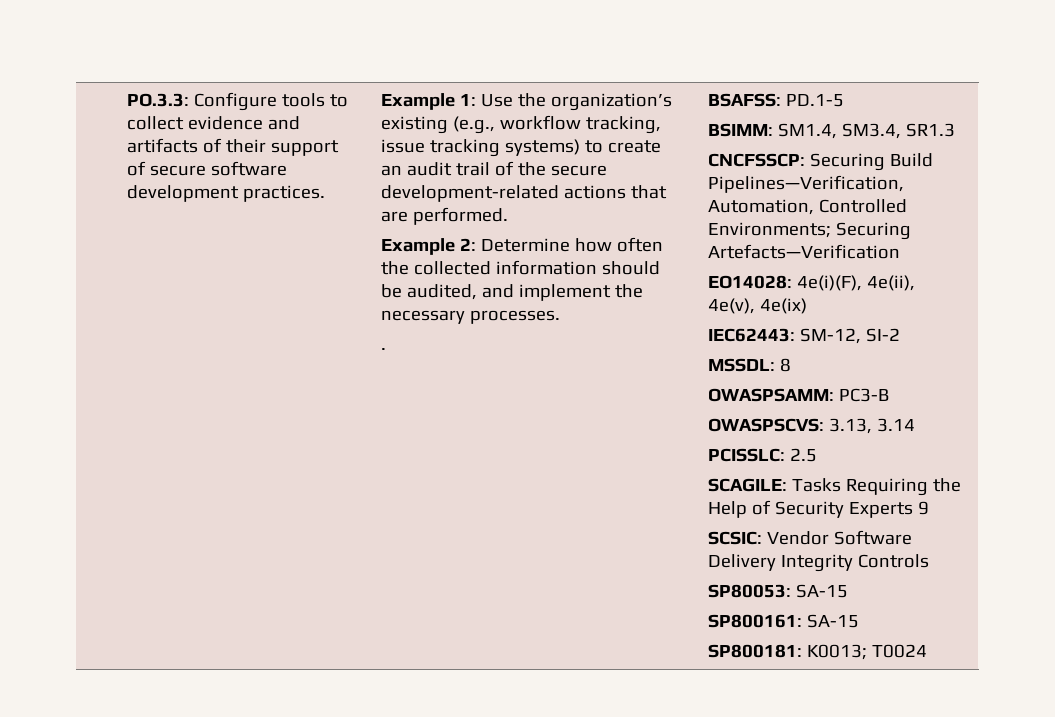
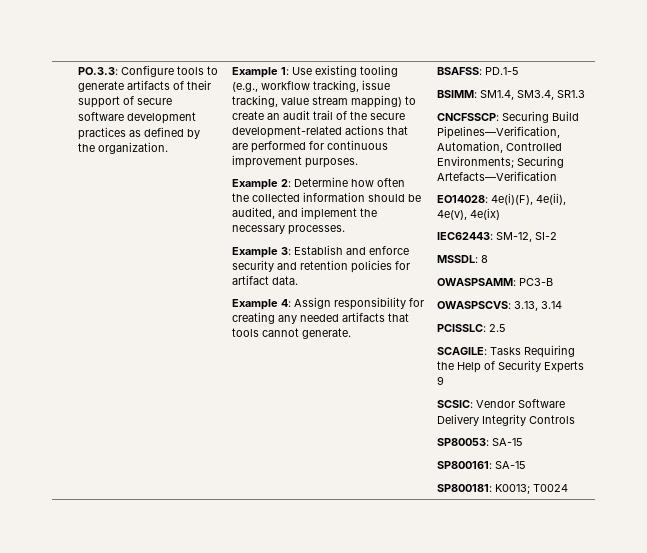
- PO.3.3: Configure tools to collect evidence and artifacts of their support of secure software development practices.
+ PO.3.3: Configure tools to generate artifacts of their support of secure software development practices as defined by the organization.
- Example 1: Use the organization’s existing (e.g., workflow tracking, issue tracking systems) to create an audit trail of the secure development-related actions that are performed.
+ Example 1: Use existing tooling (e.g., workflow tracking, issue tracking, value stream mapping) to create an audit trail of the secure development-related actions that are performed for continuous improvement purposes.
- .
+ Example 3: Establish and enforce security and retention policies for artifact data.
+ Example 4: Assign responsibility for creating any needed artifacts that tools cannot generate.

